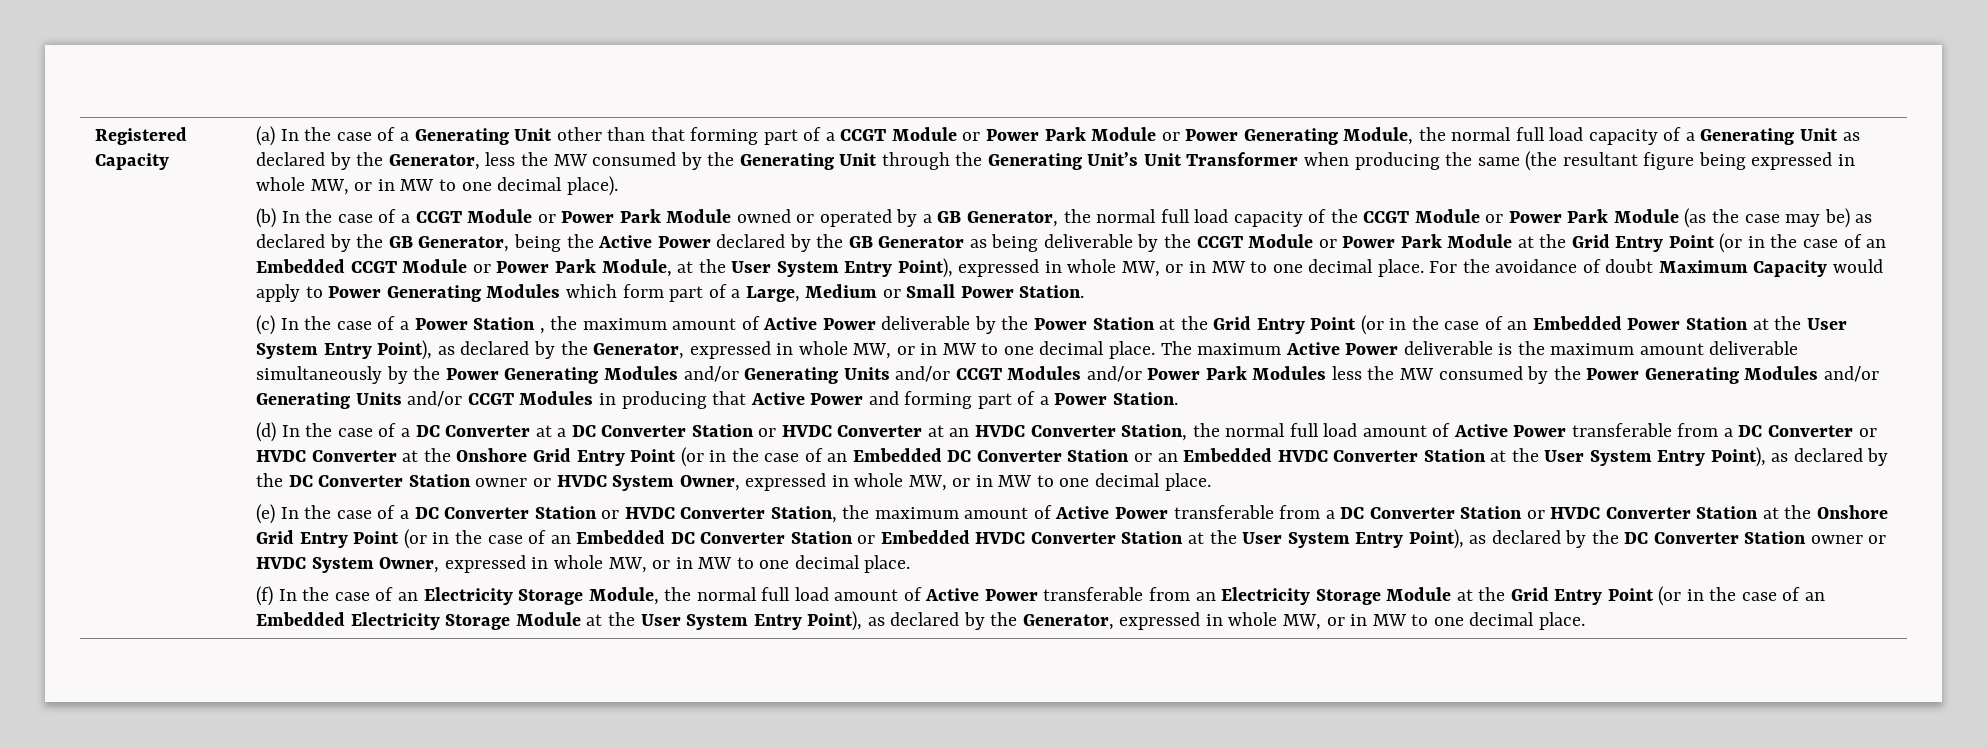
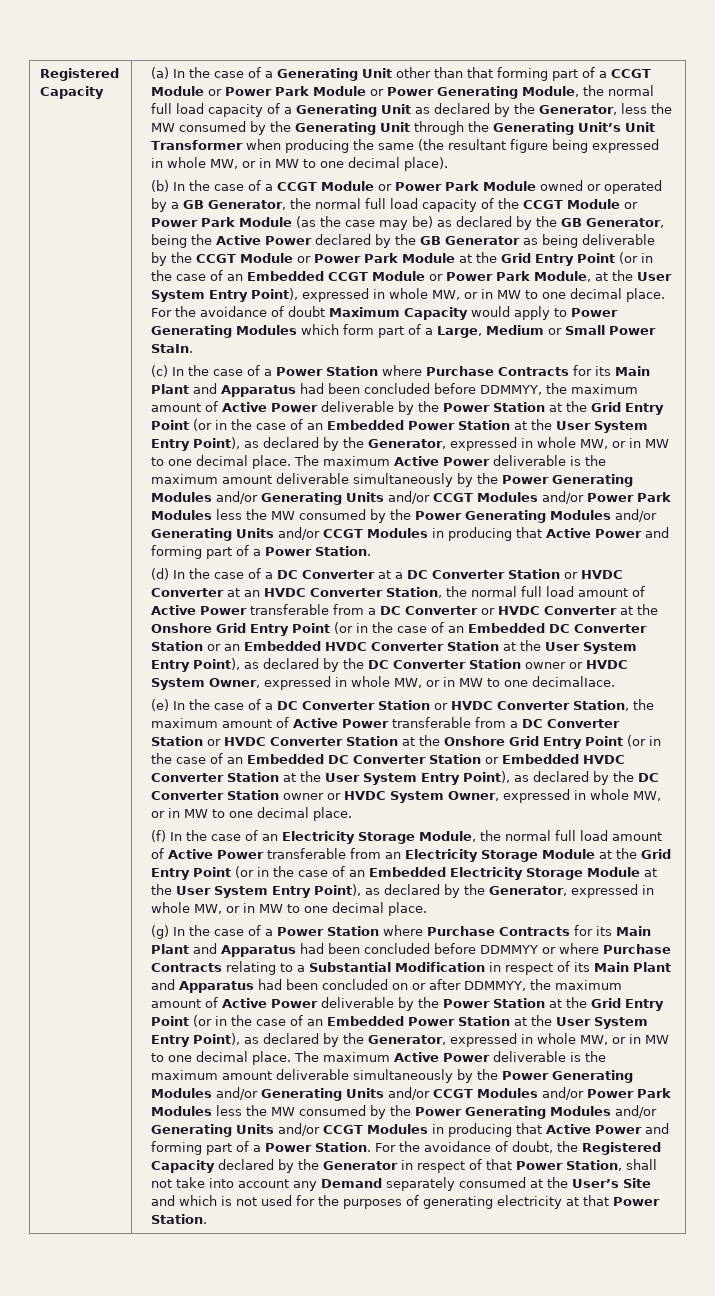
- For the avoidance of doubt Maximum Capacity would apply to Power Generating Modules which form part of a Large, Medium or Small Power Station.
+ For the avoidance of doubt Maximum Capacity would apply to Power Generating Modules which form part of a Large, Medium or Small Power StaIn.
- (c) In the case of a Power Station , the maximum amount of Active Power deliverable by the Power Station at the Grid Entry Point (or in the case of an Embedded Power Station at the User System Entry Point), as declared by the Generator, expressed in whole MW, or in MW to one decimal place.
+ (c) In the case of a Power Station where Purchase Contracts for its Main Plant and Apparatus had been concluded before DDMMYY, the maximum amount of Active Power deliverable by the Power Station at the Grid Entry Point (or in the case of an Embedded Power Station at the User System Entry Point), as declared by the Generator, expressed in whole MW, or in MW to one decimal place.
- (d) In the case of a DC Converter at a DC Converter Station or HVDC Converter at an HVDC Converter Station, the normal full load amount of Active Power transferable from a DC Converter or HVDC Converter at the Onshore Grid Entry Point (or in the case of an Embedded DC Converter Station or an Embedded HVDC Converter Station at the User System Entry Point), as declared by the DC Converter Station owner or HVDC System Owner, expressed in whole MW, or in MW to one decimal place.
+ (d) In the case of a DC Converter at a DC Converter Station or HVDC Converter at an HVDC Converter Station, the normal full load amount of Active Power transferable from a DC Converter or HVDC Converter at the Onshore Grid Entry Point (or in the case of an Embedded DC Converter Station or an Embedded HVDC Converter Station at the User System Entry Point), as declared by the DC Converter Station owner or HVDC System Owner, expressed in whole MW, or in MW to one decimalIace.
+ (g) In the case of a Power Station where Purchase Contracts for its Main Plant and Apparatus had been concluded before DDMMYY or where Purchase Contracts relating to a Substantial Modification in respect of its Main Plant and Apparatus had been concluded on or after DDMMYY, the maximum amount of Active Power deliverable by the Power Station at the Grid Entry Point (or in the case of an Embedded Power Station at the User System Entry Point), as declared by the Generator, expressed in whole MW, or in MW to one decimal place. The maximum Active Power deliverable is the maximum amount deliverable simultaneously by the Power Generating Modules and/or Generating Units and/or CCGT Modules and/or Power Park Modules less the MW consumed by the Power Generating Modules and/or Generating Units and/or CCGT Modules in producing that Active Power and forming part of a Power Station. For the avoidance of doubt, the Registered Capacity declared by the Generator in respect of that Power Station, shall not take into account any Demand separately consumed at the User’s Site and which is not used for the purposes of generating electricity at that Power Station.

